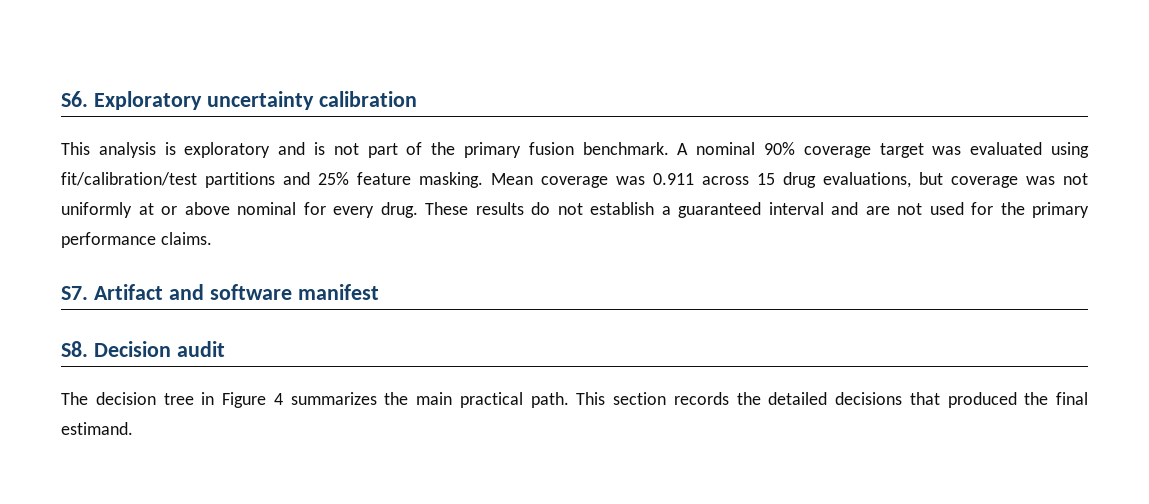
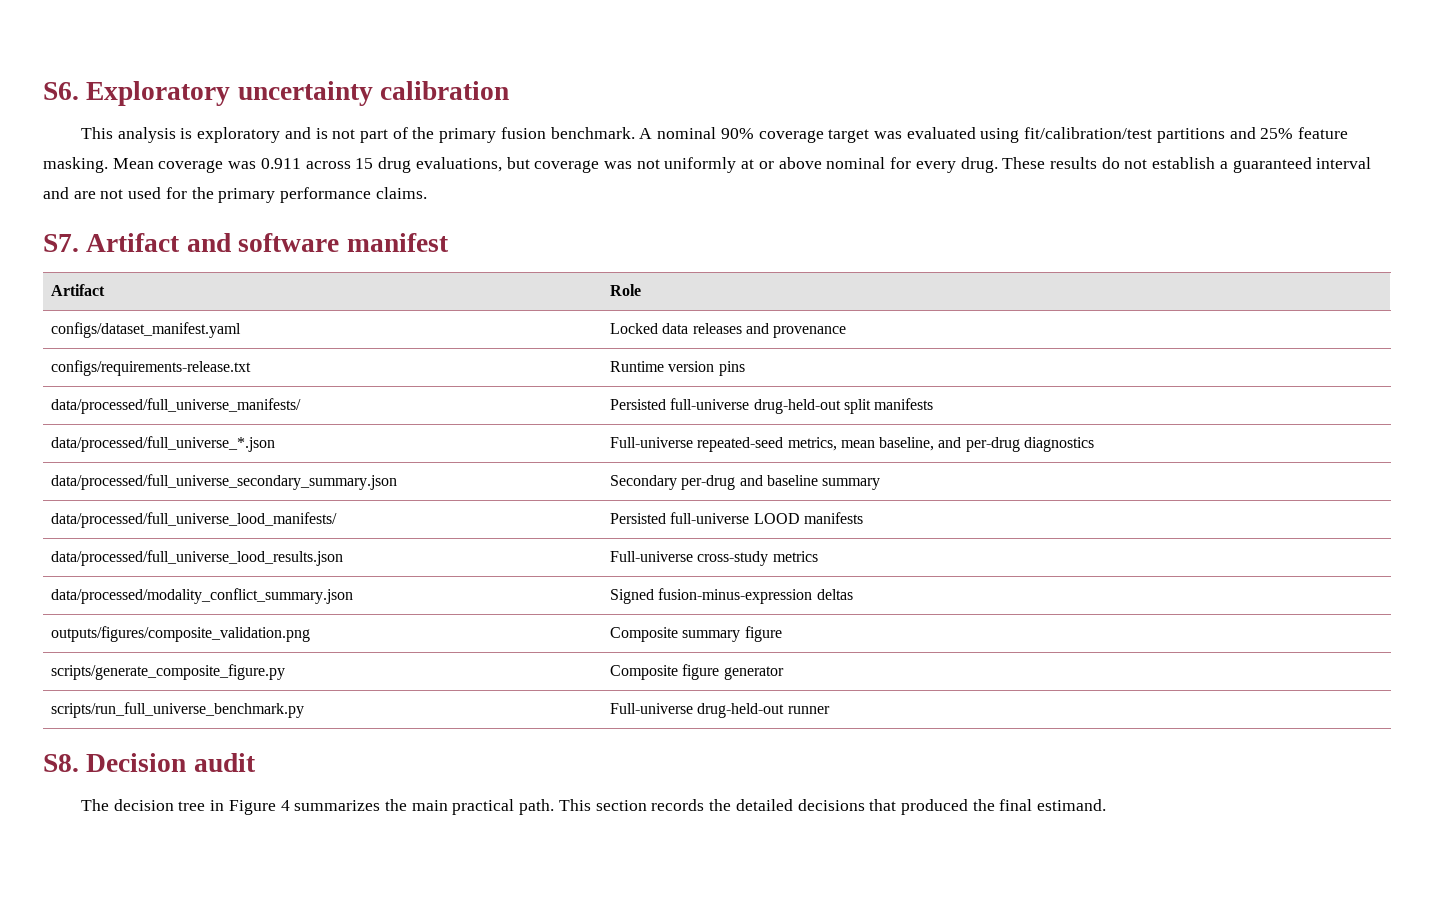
+ Artifact | Role
+ configs/dataset_manifest.yaml | Locked data releases and provenance
+ configs/requirements-release.txt | Runtime version pins
+ data/processed/full_universe_manifests/ | Persisted full-universe drug-held-out split manifests
+ data/processed/full_universe_*.json | Full-universe repeated-seed metrics, mean baseline, and per-drug diagnostics
+ data/processed/full_universe_secondary_summary.json | Secondary per-drug and baseline summary
+ data/processed/full_universe_lood_manifests/ | Persisted full-universe LOOD manifests
+ data/processed/full_universe_lood_results.json | Full-universe cross-study metrics
+ data/processed/modality_conflict_summary.json | Signed fusion-minus-expression deltas
+ outputs/figures/composite_validation.png | Composite summary figure
+ scripts/generate_composite_figure.py | Composite figure generator
+ scripts/run_full_universe_benchmark.py | Full-universe drug-held-out runner

